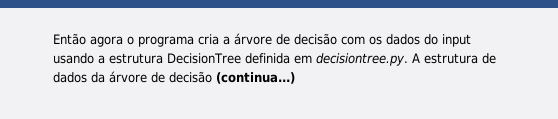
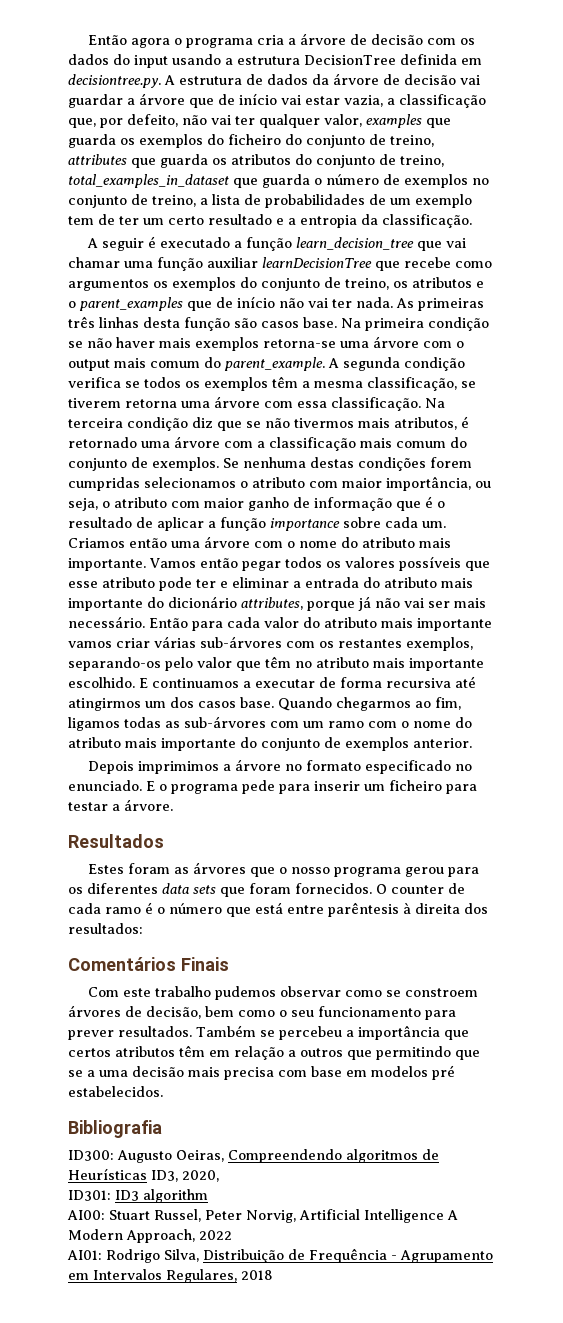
- Então agora o programa cria a árvore de decisão com os dados do input usando a estrutura DecisionTree definida em decisiontree.py. A estrutura de dados da árvore de decisão (continua...)
+ Então agora o programa cria a árvore de decisão com os dados do input usando a estrutura DecisionTree definida em decisiontree.py. A estrutura de dados da árvore de decisão vai guardar a árvore que de início vai estar vazia, a classificação que, por defeito, não vai ter qualquer valor, examples que guarda os exemplos do ficheiro do conjunto de treino, attributes que guarda os atributos do conjunto de treino, total_examples_in_dataset que guarda o número de exemplos no conjunto de treino, a lista de probabilidades de um exemplo tem de ter um certo resultado e a entropia da classificação.
+ A seguir é executado a função learn_decision_tree que vai chamar uma função auxiliar learnDecisionTree que recebe como argumentos os exemplos do conjunto de treino, os atributos e o parent_examples que de início não vai ter nada. As primeiras três linhas desta função são casos base. Na primeira condição se não haver mais exemplos retorna-se uma árvore com o output mais comum do parent_example. A segunda condição verifica se todos os exemplos têm a mesma classificação, se tiverem retorna uma árvore com essa classificação. Na terceira condição diz que se não tivermos mais atributos, é retornado uma árvore com a classificação mais comum do conjunto de exemplos. Se nenhuma destas condições forem cumpridas selecionamos o atributo com maior importância, ou seja, o atributo com maior ganho de informação que é o resultado de aplicar a função importance sobre cada um. Criamos então uma árvore com o nome do atributo mais importante. Vamos então pegar todos os valores possíveis que esse atributo pode ter e eliminar a entrada do atributo mais importante do dicionário attributes, porque já não vai ser mais necessário. Então para cada valor do atributo mais importante vamos criar várias sub-árvores com os restantes exemplos, separando-os pelo valor que têm no atributo mais importante escolhido. E continuamos a executar de forma recursiva até atingirmos um dos casos base. Quando chegarmos ao fim, ligamos todas as sub-árvores com um ramo com o nome do atributo mais importante do conjunto de exemplos anterior.
+ Depois imprimimos a árvore no formato especificado no enunciado. E o programa pede para inserir um ficheiro para testar a árvore.
+ Resultados
+ Estes foram as árvores que o nosso programa gerou para os diferentes data sets que foram fornecidos. O counter de cada ramo é o número que está entre parêntesis à direita dos resultados:
+ Comentários Finais
+ Com este trabalho pudemos observar como se constroem árvores de decisão, bem como o seu funcionamento para prever resultados. Também se percebeu a importância que certos atributos têm em relação a outros que permitindo que se a uma decisão mais precisa com base em modelos pré estabelecidos.
+ Bibliografia
+ ID300: Augusto Oeiras, Compreendendo algoritmos de Heurísticas ID3, 2020,
+ ID301: ID3 algorithm
+ AI00: Stuart Russel, Peter Norvig, Artificial Intelligence A Modern Approach, 2022
+ AI01: Rodrigo Silva, Distribuição de Frequência - Agrupamento em Intervalos Regulares, 2018

